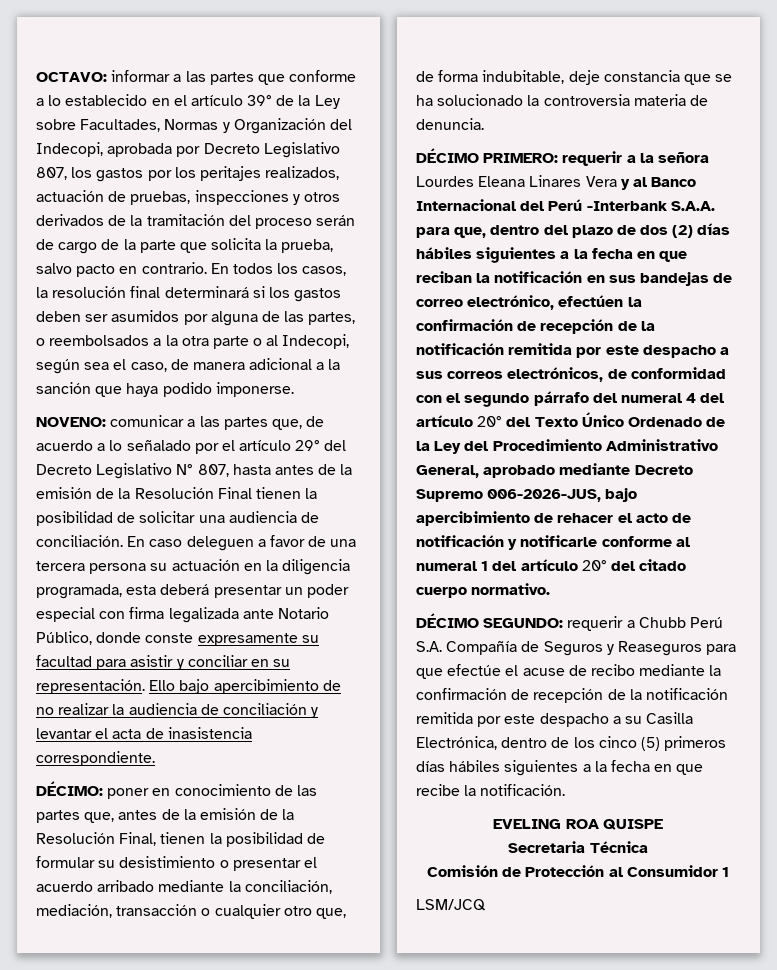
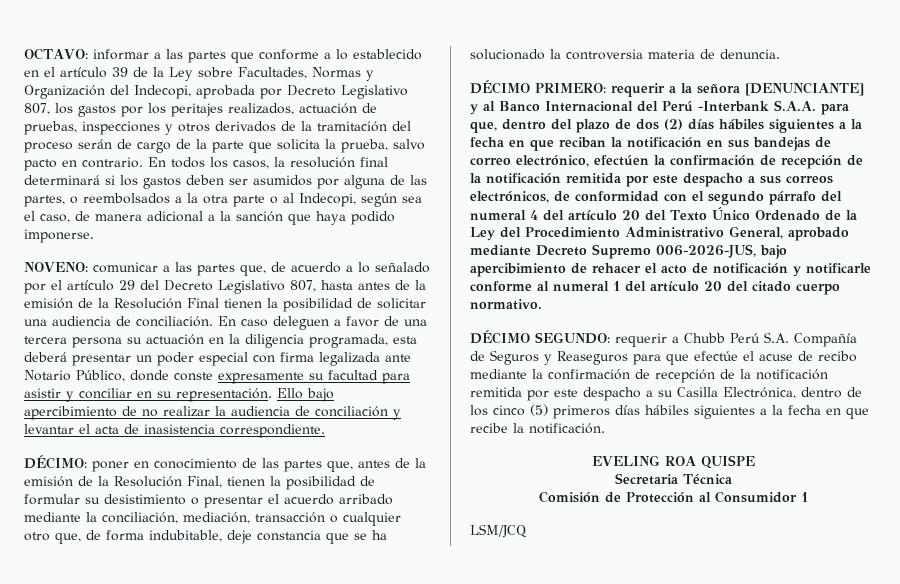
- OCTAVO: informar a las partes que conforme a lo establecido en el artículo 39° de la Ley sobre Facultades, Normas y Organización del Indecopi, aprobada por Decreto Legislativo 807, los gastos por los peritajes realizados, actuación de pruebas, inspecciones y otros derivados de la tramitación del proceso serán de cargo de la parte que solicita la prueba, salvo pacto en contrario.
+ OCTAVO: informar a las partes que conforme a lo establecido en el artículo 39 de la Ley sobre Facultades, Normas y Organización del Indecopi, aprobada por Decreto Legislativo 807, los gastos por los peritajes realizados, actuación de pruebas, inspecciones y otros derivados de la tramitación del proceso serán de cargo de la parte que solicita la prueba, salvo pacto en contrario.
- NOVENO: comunicar a las partes que, de acuerdo a lo señalado por el artículo 29° del Decreto Legislativo N° 807, hasta antes de la emisión de la Resolución Final tienen la posibilidad de solicitar una audiencia de conciliación.
+ NOVENO: comunicar a las partes que, de acuerdo a lo señalado por el artículo 29 del Decreto Legislativo 807, hasta antes de la emisión de la Resolución Final tienen la posibilidad de solicitar una audiencia de conciliación.
- requerir a la señora Lourdes Eleana Linares Vera y al Banco Internacional del Perú -Interbank S.A.A. para que, dentro del plazo de dos (2) días hábiles siguientes a la fecha en que reciban la notificación en sus bandejas de correo electrónico, efectúen la confirmación de recepción de la notificación remitida por este despacho a sus correos electrónicos, de conformidad con el segundo párrafo del numeral 4 del artículo 20° del Texto Único Ordenado de la Ley del Procedimiento Administrativo General, aprobado mediante Decreto Supremo 006-2026-JUS, bajo apercibimiento de rehacer el acto de notificación y notificarle conforme al numeral 1 del artículo 20° del citado cuerpo normativo.
+ requerir a la señora [DENUNCIANTE] y al Banco Internacional del Perú -Interbank S.A.A. para que, dentro del plazo de dos (2) días hábiles siguientes a la fecha en que reciban la notificación en sus bandejas de correo electrónico, efectúen la confirmación de recepción de la notificación remitida por este despacho a sus correos electrónicos, de conformidad con el segundo párrafo del numeral 4 del artículo 20 del Texto Único Ordenado de la Ley del Procedimiento Administrativo General, aprobado mediante Decreto Supremo 006-2026-JUS, bajo apercibimiento de rehacer el acto de notificación y notificarle conforme al numeral 1 del artículo 20 del citado cuerpo normativo.

